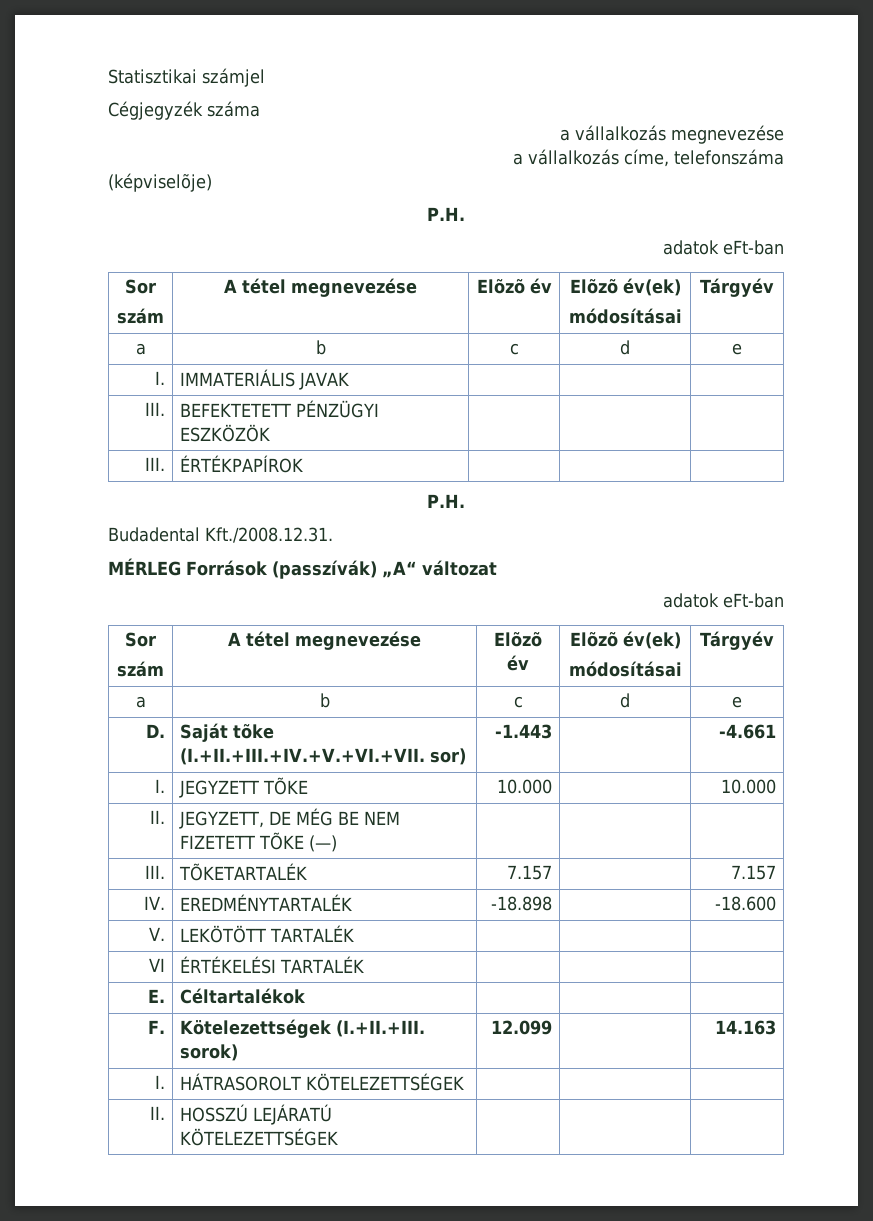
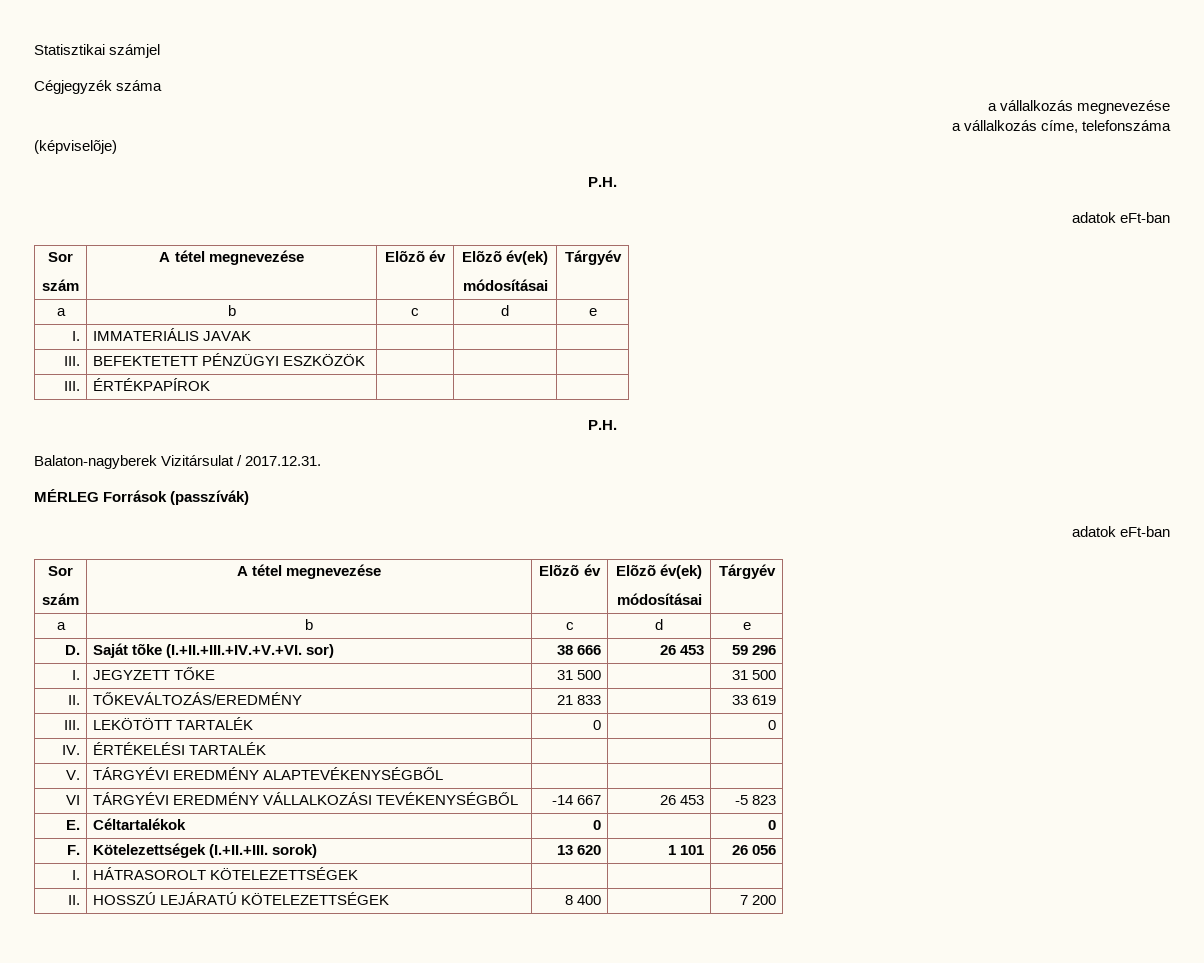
- Budadental Kft./2008.12.31.
+ Balaton-nagyberek Vizitársulat / 2017.12.31.
- MÉRLEG Források (passzívák) „A“ változat
+ MÉRLEG Források (passzívák)
- D. | Saját tõke (I.+II.+III.+IV.+V.+VI.+VII. sor) | -1.443 | | -4.661
- I. | JEGYZETT TÕKE | 10.000 | | 10.000
- II. | JEGYZETT, DE MÉG BE NEM FIZETETT TÕKE (—) | | |
- III. | TÕKETARTALÉK | 7.157 | | 7.157
- IV. | EREDMÉNYTARTALÉK | -18.898 | | -18.600
- V. | LEKÖTÖTT TARTALÉK | | |
- VI | ÉRTÉKELÉSI TARTALÉK | | |
+ D. | Saját tõke (I.+II.+III.+IV.+V.+VI. sor) | 38 666 | 26 453 | 59 296
+ I. | JEGYZETT TŐKE | 31 500 | | 31 500
+ II. | TŐKEVÁLTOZÁS/EREDMÉNY | 21 833 | | 33 619
+ III. | LEKÖTÖTT TARTALÉK | 0 | | 0
+ IV. | ÉRTÉKELÉSI TARTALÉK | | |
+ V. | TÁRGYÉVI EREDMÉNY ALAPTEVÉKENYSÉGBŐL | | |
+ VI | TÁRGYÉVI EREDMÉNY VÁLLALKOZÁSI TEVÉKENYSÉGBŐL | -14 667 | 26 453 | -5 823
- E. | Céltartalékok | | |
+ E. | Céltartalékok | 0 | | 0
- F. | Kötelezettségek (I.+II.+III. sorok) | 12.099 | | 14.163
+ F. | Kötelezettségek (I.+II.+III. sorok) | 13 620 | 1 101 | 26 056
- II. | HOSSZÚ LEJÁRATÚ KÖTELEZETTSÉGEK | | |
+ II. | HOSSZÚ LEJÁRATÚ KÖTELEZETTSÉGEK | 8 400 | | 7 200

